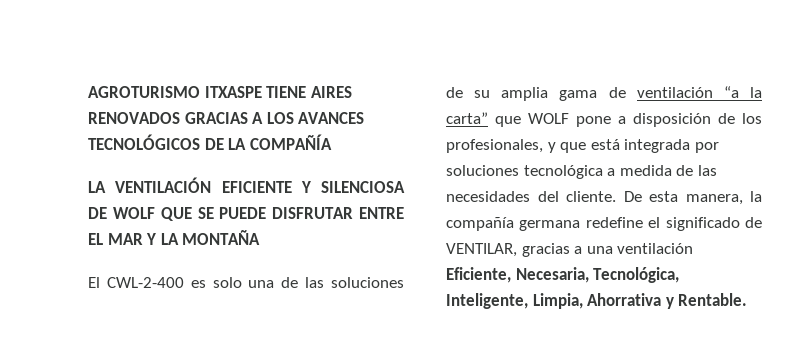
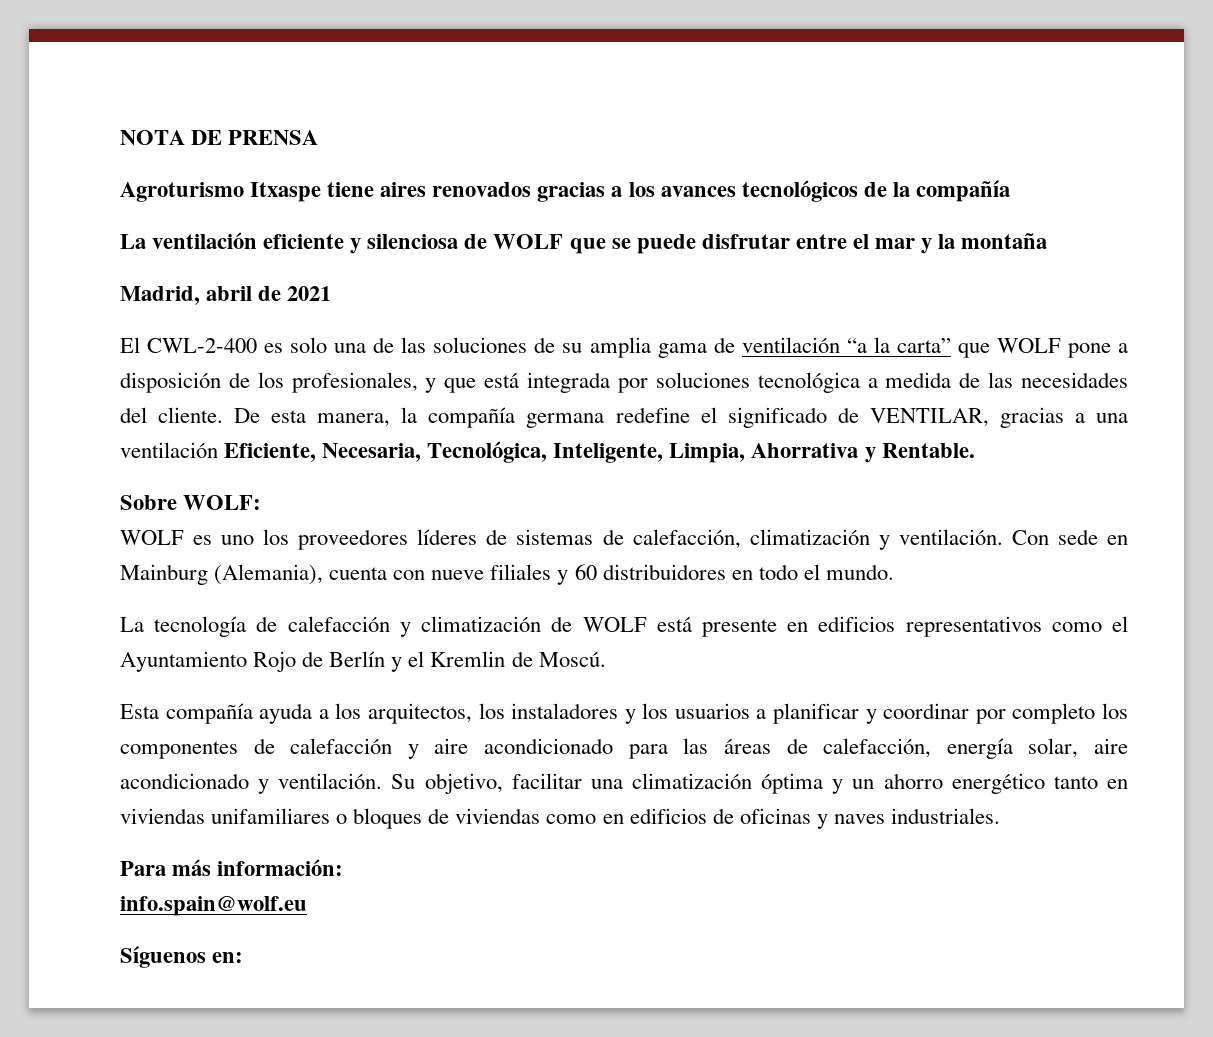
- AGROTURISMO ITXASPE TIENE AIRES RENOVADOS GRACIAS A LOS AVANCES TECNOLÓGICOS DE LA COMPAÑÍA
- LA VENTILACIÓN EFICIENTE Y SILENCIOSA DE WOLF QUE SE PUEDE DISFRUTAR ENTRE EL MAR Y LA MONTAÑA
+ NOTA DE PRENSA
+ Agroturismo Itxaspe tiene aires renovados gracias a los avances tecnológicos de la compañía
+ La ventilación eficiente y silenciosa de WOLF que se puede disfrutar entre el mar y la montaña
+ Madrid, abril de 2021
+ Sobre WOLF:
+ WOLF es uno los proveedores líderes de sistemas de calefacción, climatización y ventilación. Con sede en Mainburg (Alemania), cuenta con nueve filiales y 60 distribuidores en todo el mundo.
+ La tecnología de calefacción y climatización de WOLF está presente en edificios representativos como el Ayuntamiento Rojo de Berlín y el Kremlin de Moscú.
+ Esta compañía ayuda a los arquitectos, los instaladores y los usuarios a planificar y coordinar por completo los componentes de calefacción y aire acondicionado para las áreas de calefacción, energía solar, aire acondicionado y ventilación. Su objetivo, facilitar una climatización óptima y un ahorro energético tanto en viviendas unifamiliares o bloques de viviendas como en edificios de oficinas y naves industriales.
+ Para más información:
+ info.spain@wolf.eu
+ Síguenos en:

